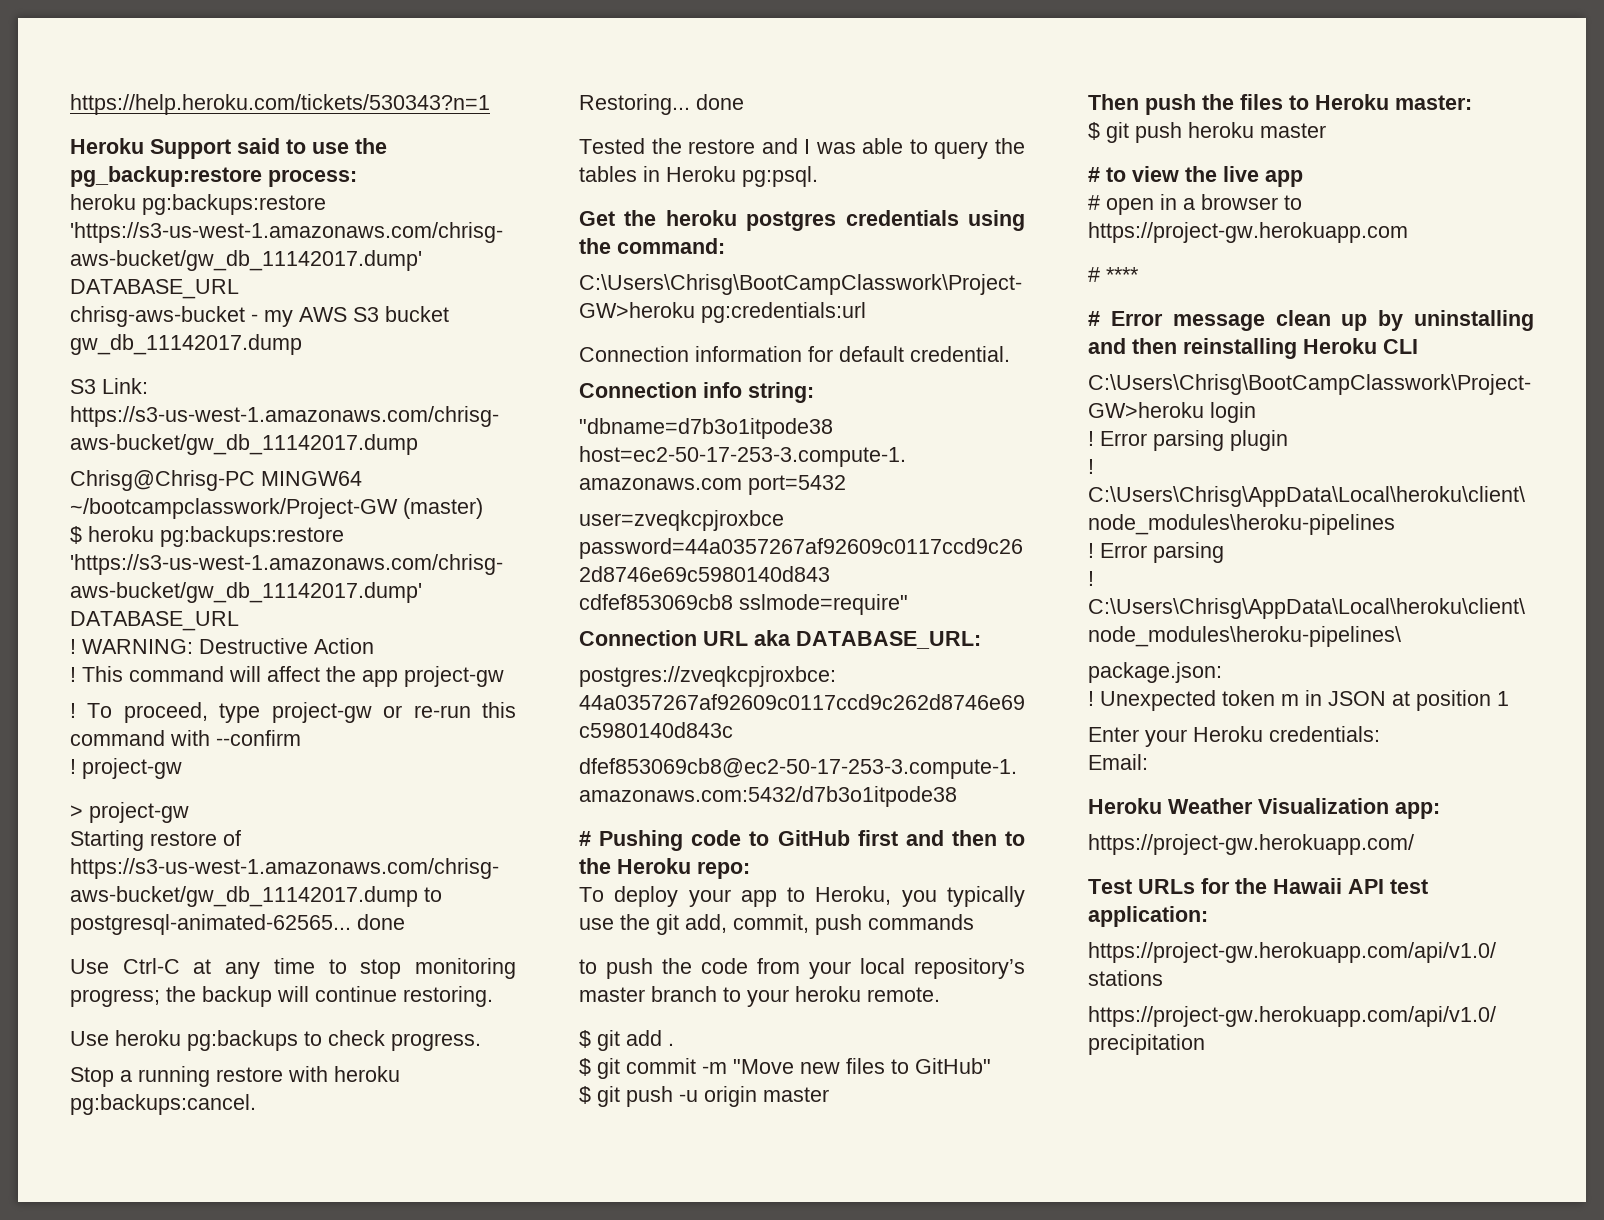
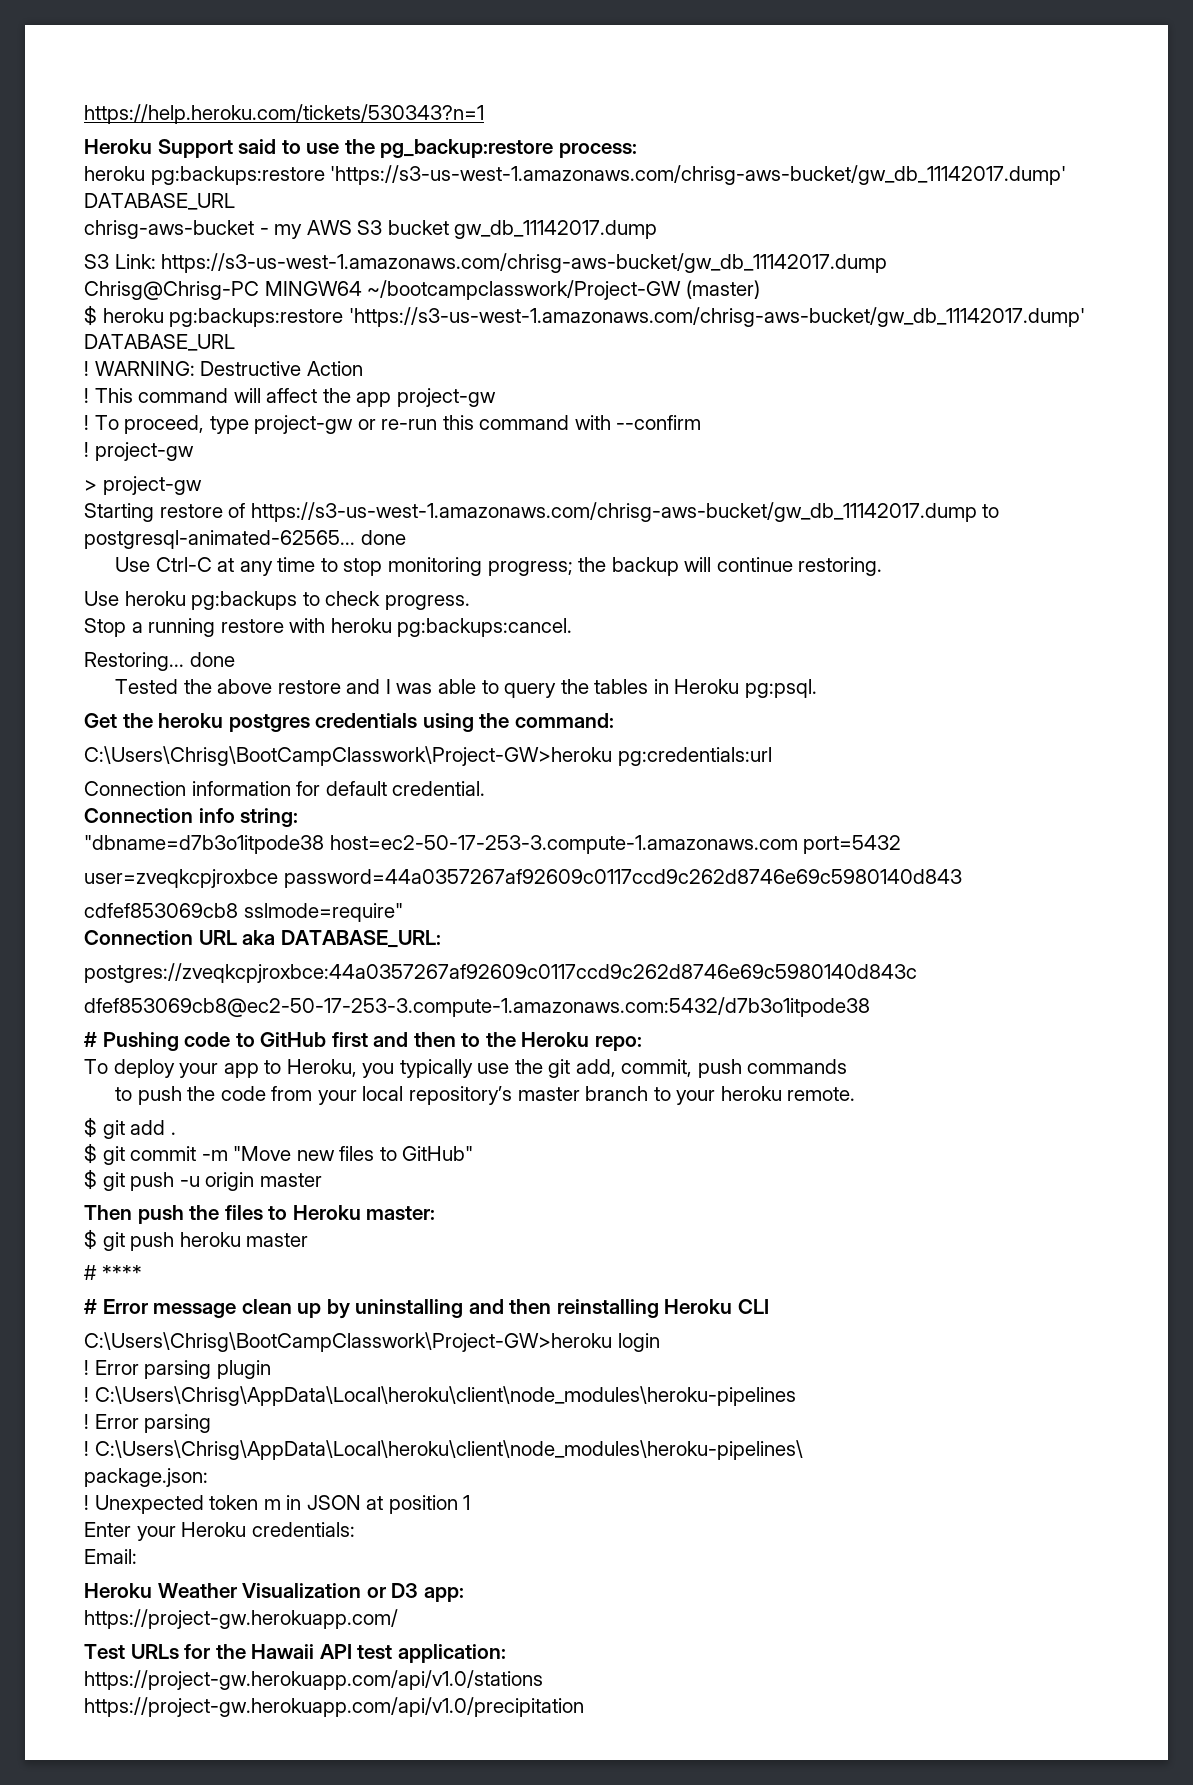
- Tested the restore and I was able to query the tables in Heroku pg:psql.
+ Tested the above restore and I was able to query the tables in Heroku pg:psql.
- # to view the live app
- # open in a browser to https://project-gw.herokuapp.com
- Heroku Weather Visualization app:
+ Heroku Weather Visualization or D3 app:

